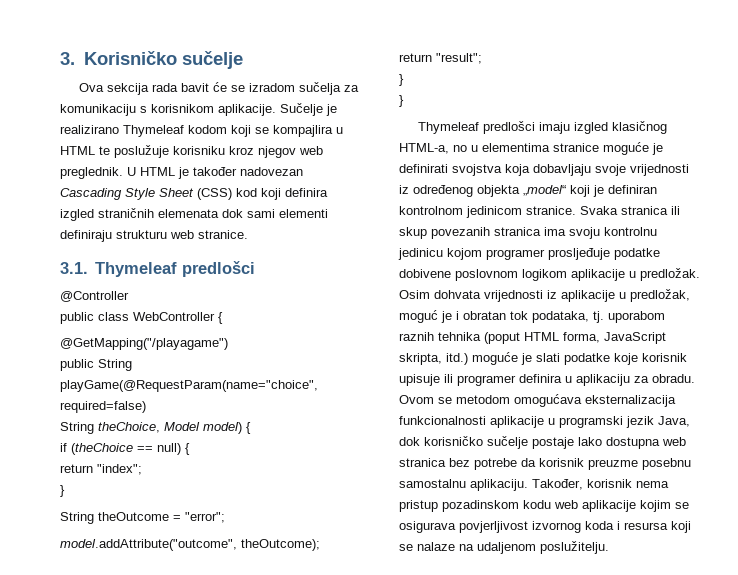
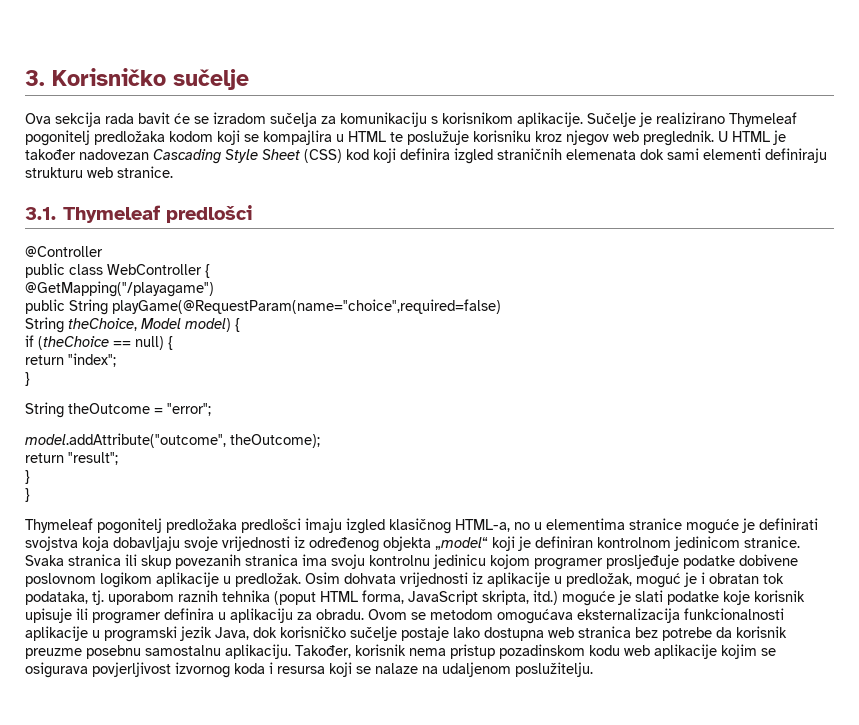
- Sučelje je realizirano Thymeleaf kodom koji se kompajlira u HTML te poslužuje korisniku kroz njegov web preglednik.
+ Sučelje je realizirano Thymeleaf pogonitelj predložaka kodom koji se kompajlira u HTML te poslužuje korisniku kroz njegov web preglednik.
- Thymeleaf predlošci imaju izgled klasičnog HTML-a, no u elementima stranice moguće je definirati svojstva koja dobavljaju svoje vrijednosti iz određenog objekta „model“ koji je definiran kontrolnom jedinicom stranice.
+ Thymeleaf pogonitelj predložaka predlošci imaju izgled klasičnog HTML-a, no u elementima stranice moguće je definirati svojstva koja dobavljaju svoje vrijednosti iz određenog objekta „model“ koji je definiran kontrolnom jedinicom stranice.

